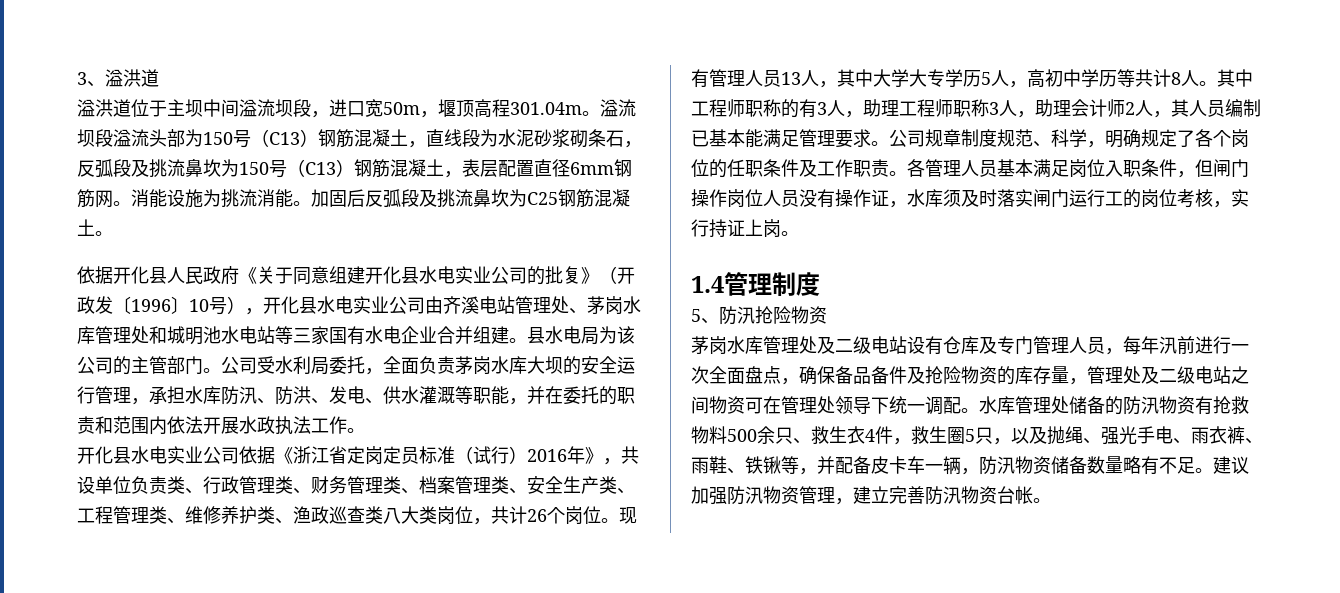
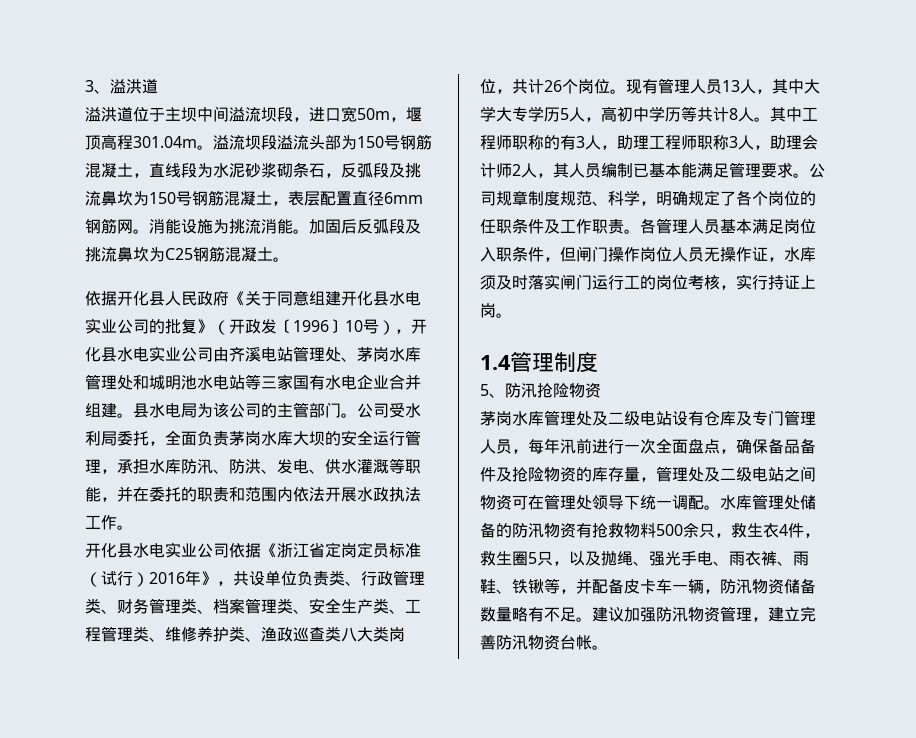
- 溢流坝段溢流头部为150号（C13）钢筋混凝土，直线段为水泥砂浆砌条石，反弧段及挑流鼻坎为150号（C13）钢筋混凝土，表层配置直径6mm钢筋网。
+ 溢流坝段溢流头部为150号钢筋混凝土，直线段为水泥砂浆砌条石，反弧段及挑流鼻坎为150号钢筋混凝土，表层配置直径6mm钢筋网。
- 各管理人员基本满足岗位入职条件，但闸门操作岗位人员没有操作证，水库须及时落实闸门运行工的岗位考核，实行持证上岗。
+ 各管理人员基本满足岗位入职条件，但闸门操作岗位人员无操作证，水库须及时落实闸门运行工的岗位考核，实行持证上岗。
- 水库管理处储备的防汛物资有抢救物料500余只、救生衣4件，救生圈5只，以及抛绳、强光手电、雨衣裤、雨鞋、铁锹等，并配备皮卡车一辆，防汛物资储备数量略有不足。
+ 水库管理处储备的防汛物资有抢救物料500余只，救生衣4件，救生圈5只，以及抛绳、强光手电、雨衣裤、雨鞋、铁锹等，并配备皮卡车一辆，防汛物资储备数量略有不足。

